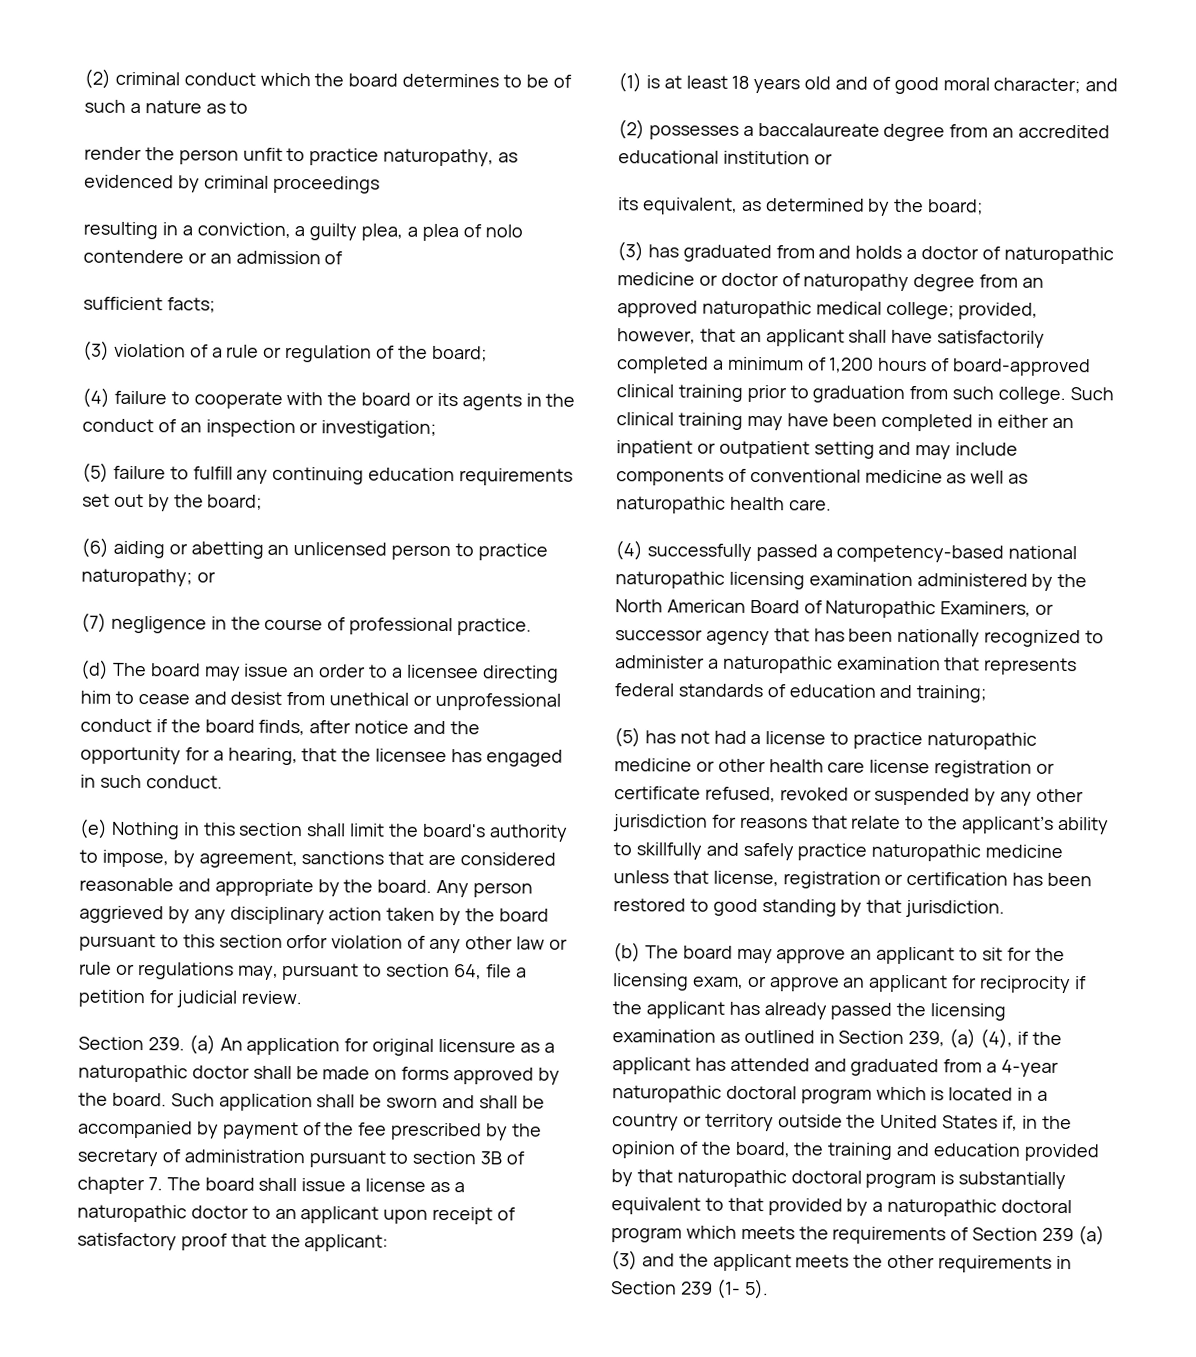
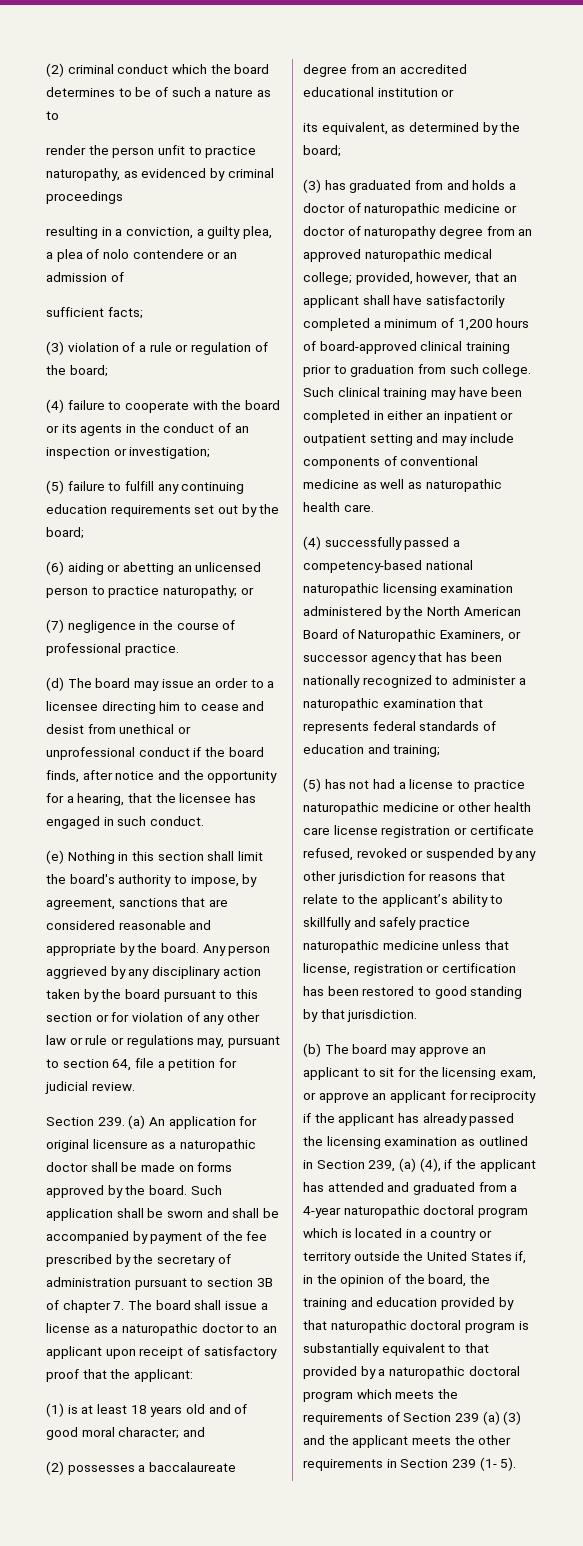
- Any person aggrieved by any disciplinary action taken by the board pursuant to this section orfor violation of any other law or rule or regulations may, pursuant to section 64, file a petition for judicial review.
+ Any person aggrieved by any disciplinary action taken by the board pursuant to this section or for violation of any other law or rule or regulations may, pursuant to section 64, file a petition for judicial review.

